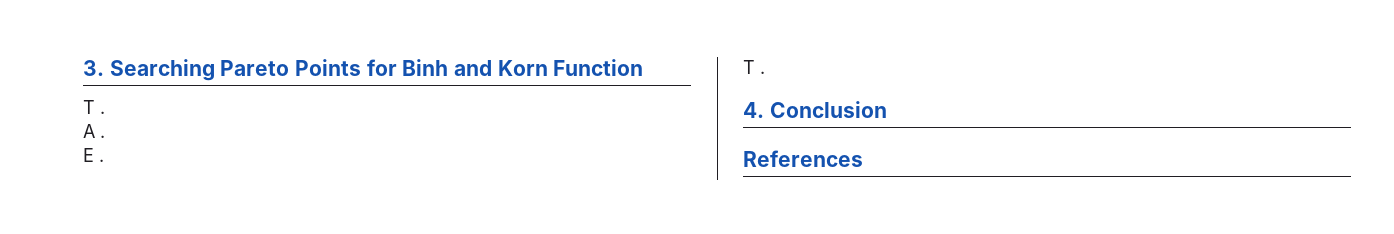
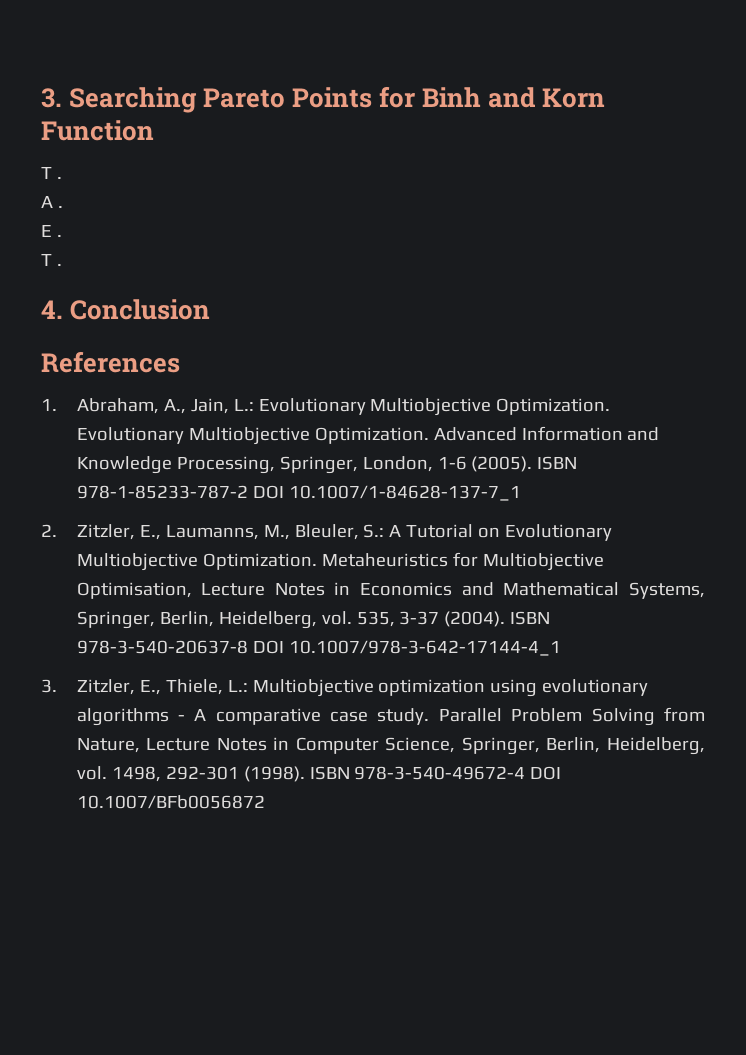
+ 1. Abraham, A., Jain, L.: Evolutionary Multiobjective Optimization. Evolutionary Multiobjective Optimization. Advanced Information and Knowledge Processing, Springer, London, 1-6 (2005). ISBN 978-1-85233-787-2 DOI 10.1007/1-84628-137-7_1
+ 2. Zitzler, E., Laumanns, M., Bleuler, S.: A Tutorial on Evolutionary Multiobjective Optimization. Metaheuristics for Multiobjective Optimisation, Lecture Notes in Economics and Mathematical Systems, Springer, Berlin, Heidelberg, vol. 535, 3-37 (2004). ISBN 978-3-540-20637-8 DOI 10.1007/978-3-642-17144-4_1
+ 3. Zitzler, E., Thiele, L.: Multiobjective optimization using evolutionary algorithms - A comparative case study. Parallel Problem Solving from Nature, Lecture Notes in Computer Science, Springer, Berlin, Heidelberg, vol. 1498, 292-301 (1998). ISBN 978-3-540-49672-4 DOI 10.1007/BFb0056872

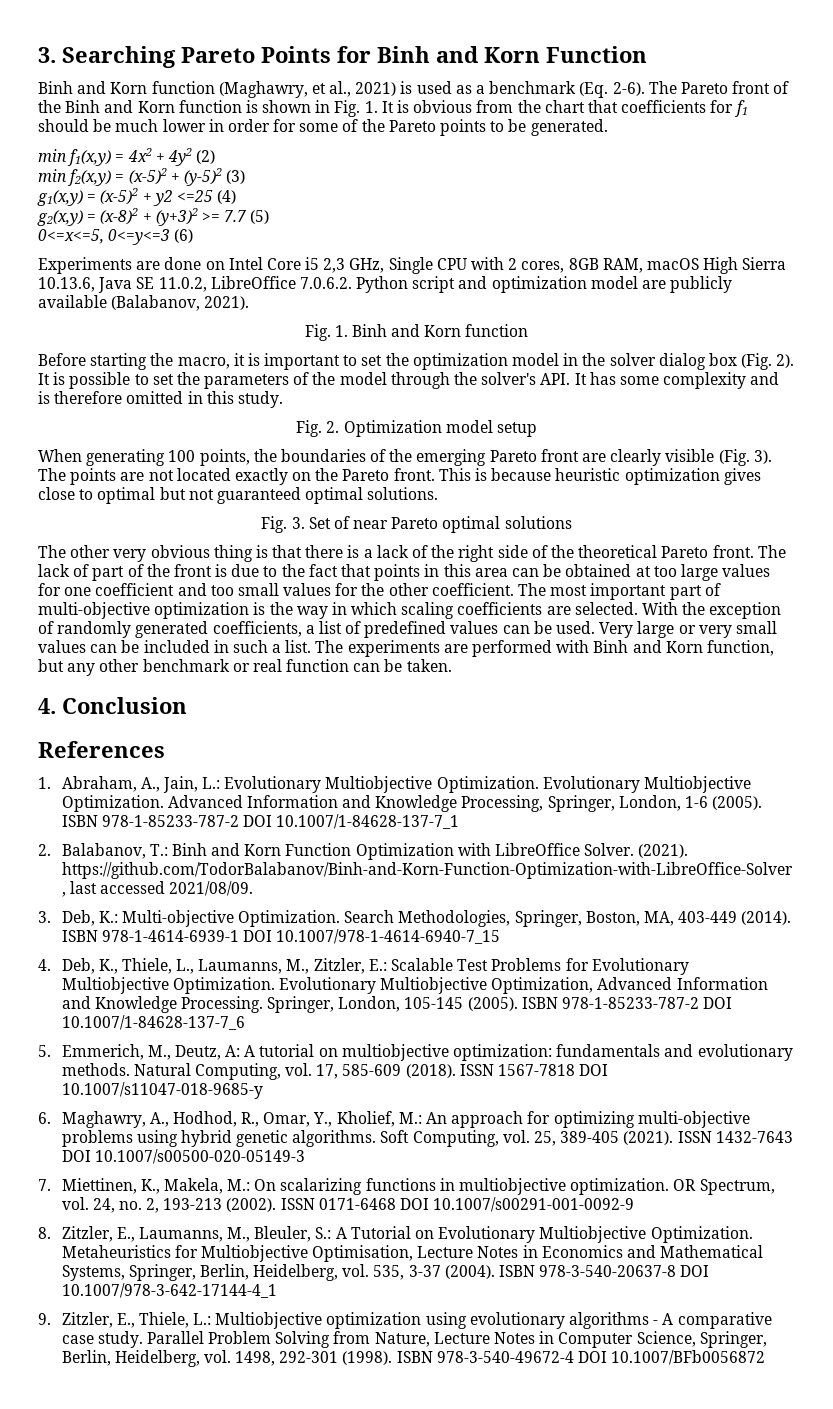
  3. Searching Pareto Points for Binh and Korn Function
- T .
- A .
- E .
- T .
+ Binh and Korn function (Maghawry, et al., 2021) is used as a benchmark (Eq. 2-6). The Pareto front of the Binh and Korn function is shown in Fig. 1. It is obvious from the chart that coefficients for f1 should be much lower in order for some of the Pareto points to be generated.
+ min f1(x,y) = 4x2 + 4y2 (2)
+ min f2(x,y) = (x-5)2 + (y-5)2 (3)
+ g1(x,y) = (x-5)2 + y2 <=25 (4)
+ g2(x,y) = (x-8)2 + (y+3)2 >= 7.7 (5)
+ 0<=x<=5, 0<=y<=3 (6)
+ Experiments are done on Intel Core i5 2,3 GHz, Single CPU with 2 cores, 8GB RAM, macOS High Sierra 10.13.6, Java SE 11.0.2, LibreOffice 7.0.6.2. Python script and optimization model are publicly available (Balabanov, 2021).
+ Fig. 1. Binh and Korn function
+ Before starting the macro, it is important to set the optimization model in the solver dialog box (Fig. 2). It is possible to set the parameters of the model through the solver's API. It has some complexity and is therefore omitted in this study.
+ Fig. 2. Optimization model setup
+ When generating 100 points, the boundaries of the emerging Pareto front are clearly visible (Fig. 3). The points are not located exactly on the Pareto front. This is because heuristic optimization gives close to optimal but not guaranteed optimal solutions.
+ Fig. 3. Set of near Pareto optimal solutions
+ The other very obvious thing is that there is a lack of the right side of the theoretical Pareto front. The lack of part of the front is due to the fact that points in this area can be obtained at too large values for one coefficient and too small values for the other coefficient. The most important part of multi-objective optimization is the way in which scaling coefficients are selected. With the exception of randomly generated coefficients, a list of predefined values can be used. Very large or very small values can be included in such a list. The experiments are performed with Binh and Korn function, but any other benchmark or real function can be taken.
- 2. Zitzler, E., Laumanns, M., Bleuler, S.: A Tutorial on Evolutionary Multiobjective Optimization.
+ 2. Balabanov, T.: Binh and Korn Function Optimization with LibreOffice Solver. (2021). https://github.com/TodorBalabanov/Binh-and-Korn-Function-Optimization-with-LibreOffice-Solver , last accessed 2021/08/09.
+ 3. Deb, K.: Multi-objective Optimization. Search Methodologies, Springer, Boston, MA, 403-449 (2014). ISBN 978-1-4614-6939-1 DOI 10.1007/978-1-4614-6940-7_15
+ 4. Deb, K., Thiele, L., Laumanns, M., Zitzler, E.: Scalable Test Problems for Evolutionary Multiobjective Optimization. Evolutionary Multiobjective Optimization, Advanced Information and Knowledge Processing. Springer, London, 105-145 (2005). ISBN 978-1-85233-787-2 DOI 10.1007/1-84628-137-7_6
+ 5. Emmerich, M., Deutz, A: A tutorial on multiobjective optimization: fundamentals and evolutionary methods. Natural Computing, vol. 17, 585-609 (2018). ISSN 1567-7818 DOI 10.1007/s11047-018-9685-y
+ 6. Maghawry, A., Hodhod, R., Omar, Y., Kholief, M.: An approach for optimizing multi-objective problems using hybrid genetic algorithms. Soft Computing, vol. 25, 389-405 (2021). ISSN 1432-7643 DOI 10.1007/s00500-020-05149-3
+ 7. Miettinen, K., Makela, M.: On scalarizing functions in multiobjective optimization. OR Spectrum, vol. 24, no. 2, 193-213 (2002). ISSN 0171-6468 DOI 10.1007/s00291-001-0092-9
+ 8. Zitzler, E., Laumanns, M., Bleuler, S.: A Tutorial on Evolutionary Multiobjective Optimization.
- 3. Zitzler, E., Thiele, L.: Multiobjective optimization using evolutionary algorithms - A comparative case study.
+ 9. Zitzler, E., Thiele, L.: Multiobjective optimization using evolutionary algorithms - A comparative case study.

